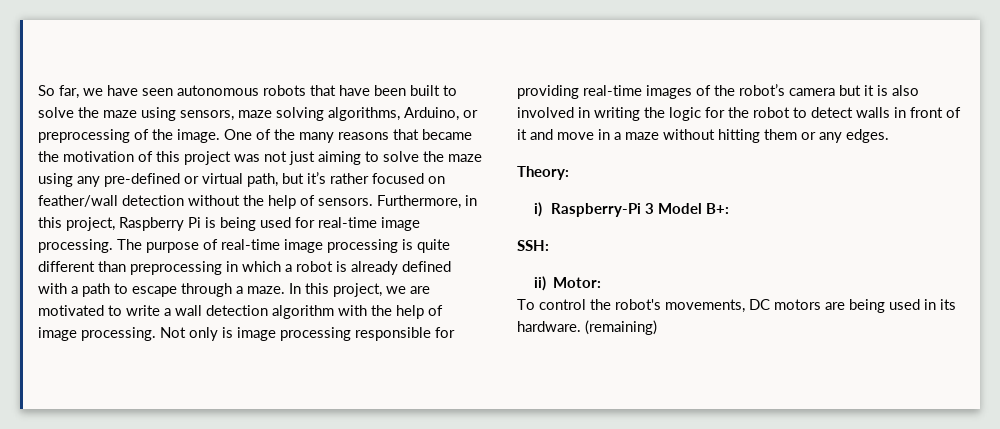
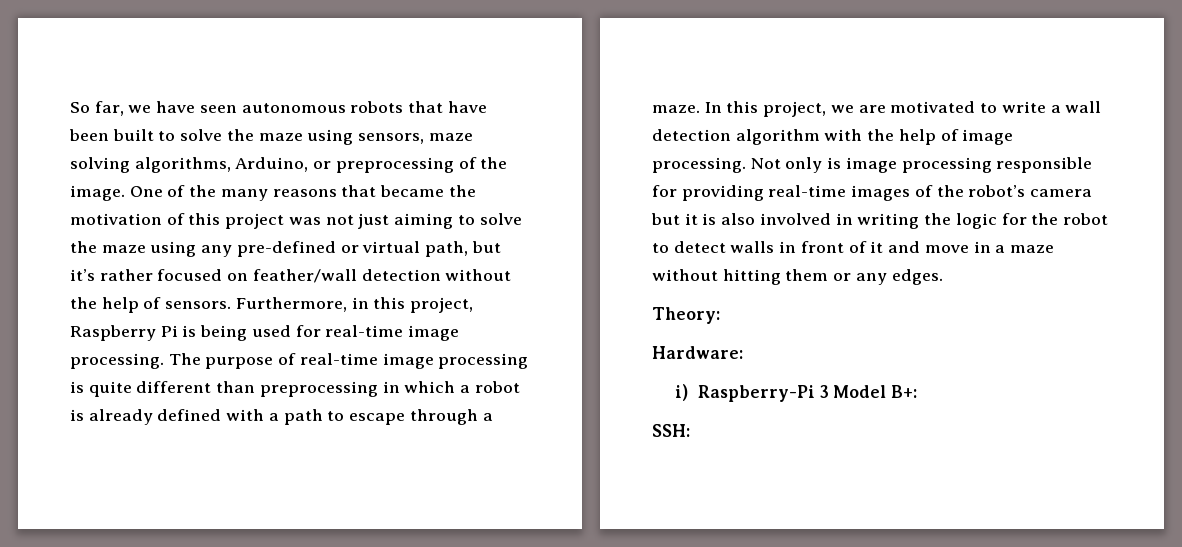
+ Hardware:
- ii) Motor:
- To control the robot's movements, DC motors are being used in its hardware. (remaining)

